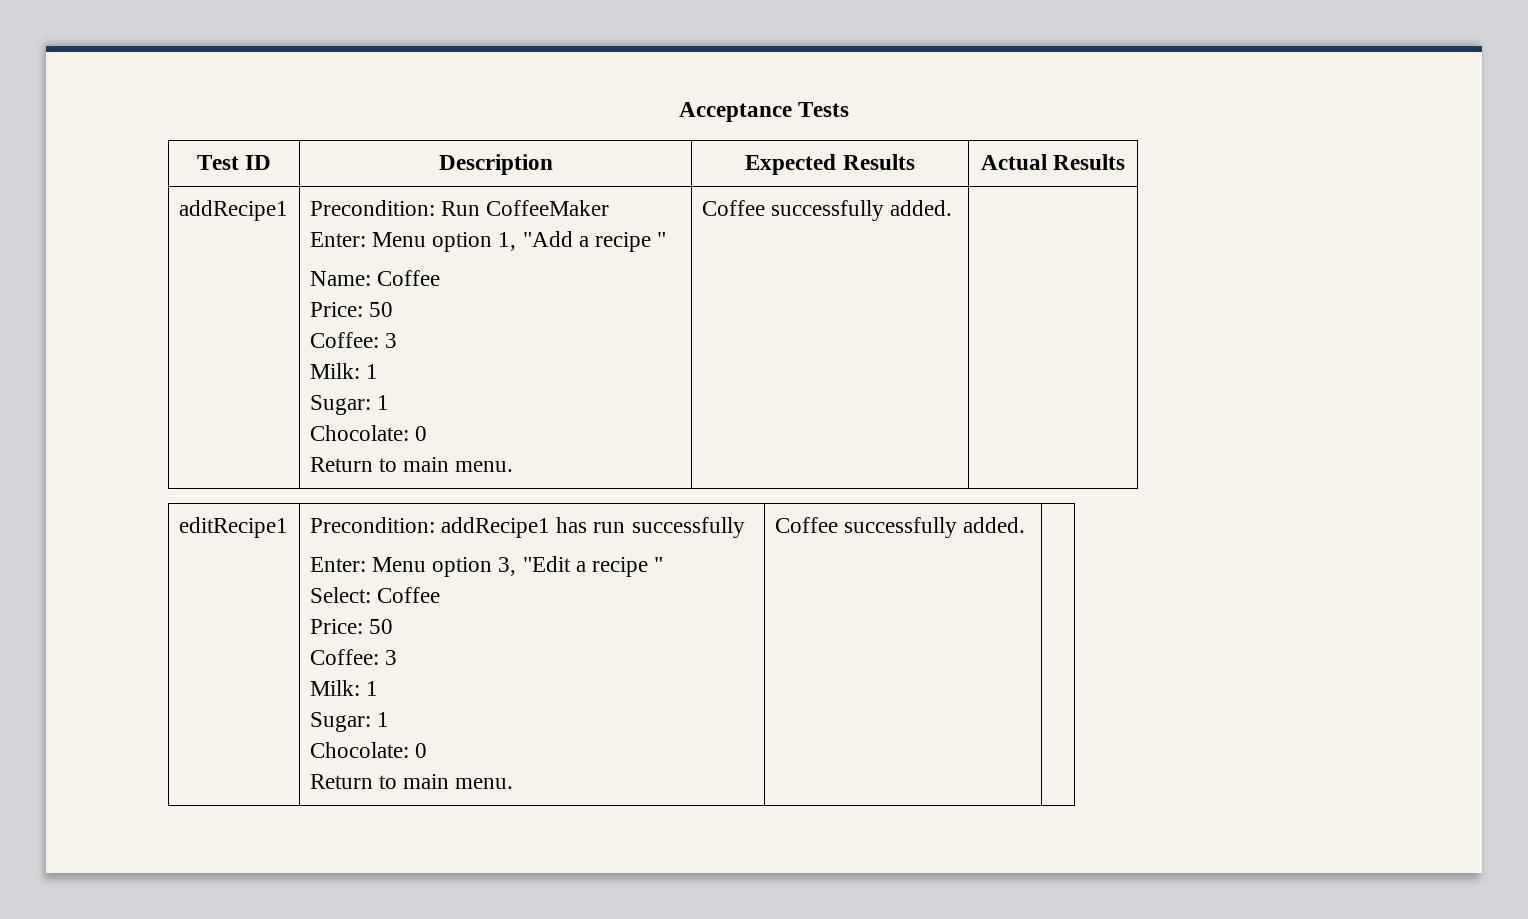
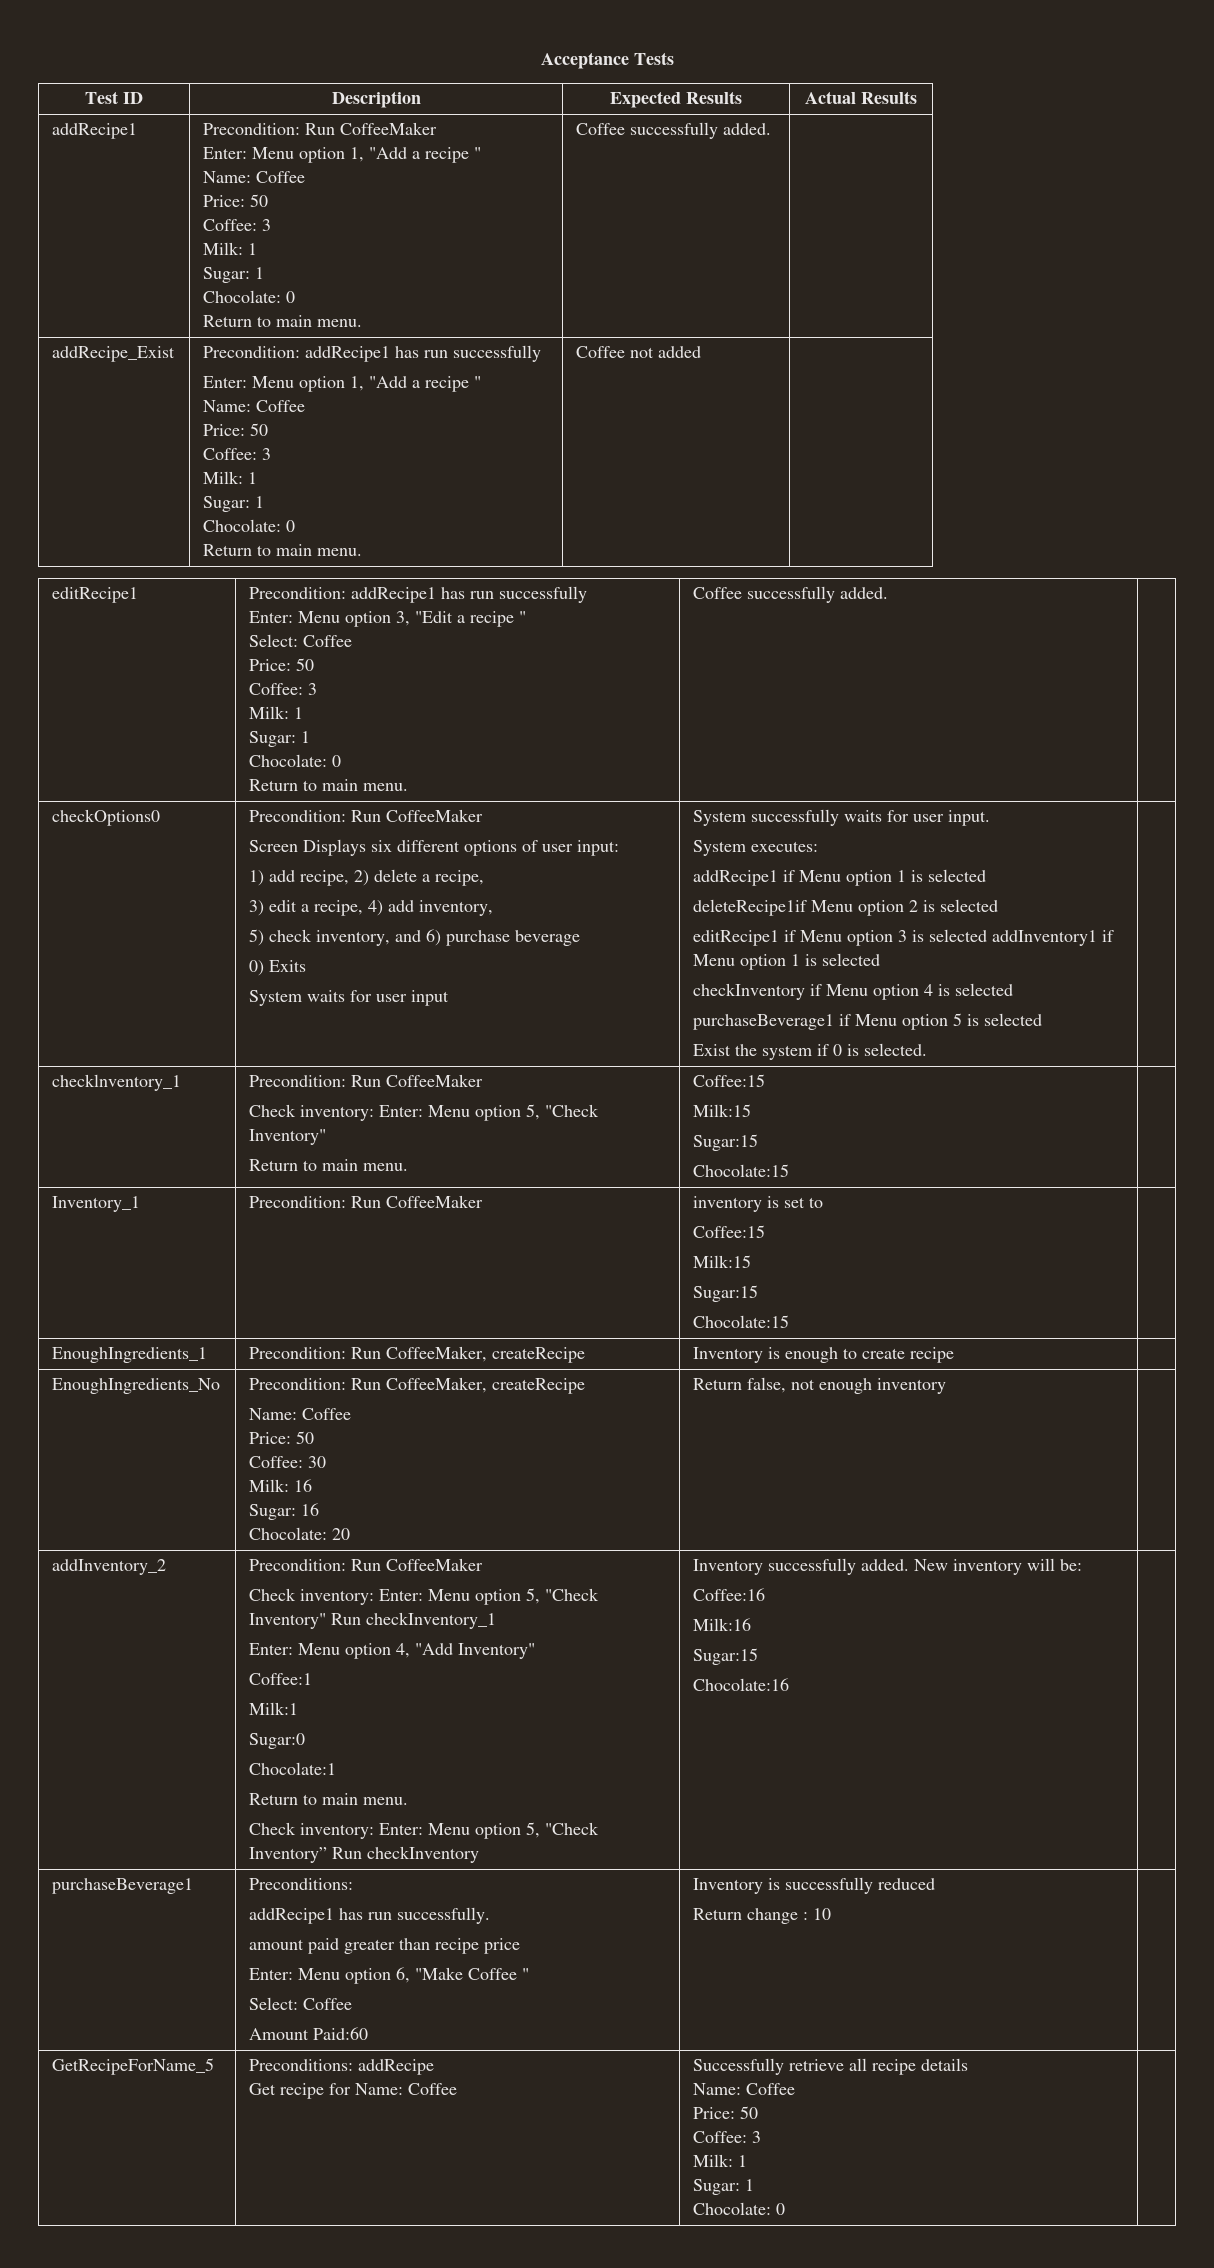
+ addRecipe_Exist | Precondition: addRecipe1 has run successfully
+ Enter: Menu option 1, "Add a recipe "
+ Name: Coffee
+ Price: 50
+ Coffee: 3
+ Milk: 1
+ Sugar: 1
+ Chocolate: 0
+ Return to main menu. | Coffee not added |
+ checkOptions0 | Precondition: Run CoffeeMaker
+ Screen Displays six different options of user input:
+ 1) add recipe, 2) delete a recipe,
+ 3) edit a recipe, 4) add inventory,
+ 5) check inventory, and 6) purchase beverage
+ 0) Exits
+ System waits for user input | System successfully waits for user input.
+ System executes:
+ addRecipe1 if Menu option 1 is selected
+ deleteRecipe1if Menu option 2 is selected
+ editRecipe1 if Menu option 3 is selected addInventory1 if Menu option 1 is selected
+ checkInventory if Menu option 4 is selected
+ purchaseBeverage1 if Menu option 5 is selected
+ Exist the system if 0 is selected. |
+ checklnventory_1 | Precondition: Run CoffeeMaker
+ Check inventory: Enter: Menu option 5, "Check Inventory"
+ Return to main menu. | Coffee:15
+ Milk:15
+ Sugar:15
+ Chocolate:15 |
+ Inventory_1 | Precondition: Run CoffeeMaker | inventory is set to
+ Coffee:15
+ Milk:15
+ Sugar:15
+ Chocolate:15 |
+ EnoughIngredients_1 | Precondition: Run CoffeeMaker, createRecipe | Inventory is enough to create recipe |
+ EnoughIngredients_No | Precondition: Run CoffeeMaker, createRecipe
+ Name: Coffee
+ Price: 50
+ Coffee: 30
+ Milk: 16
+ Sugar: 16
+ Chocolate: 20 | Return false, not enough inventory |
+ addInventory_2 | Precondition: Run CoffeeMaker
+ Check inventory: Enter: Menu option 5, "Check Inventory" Run checkInventory_1
+ Enter: Menu option 4, "Add Inventory"
+ Coffee:1
+ Milk:1
+ Sugar:0
+ Chocolate:1
+ Return to main menu.
+ Check inventory: Enter: Menu option 5, "Check Inventory” Run checkInventory | Inventory successfully added. New inventory will be:
+ Coffee:16
+ Milk:16
+ Sugar:15
+ Chocolate:16 |
+ purchaseBeverage1 | Preconditions:
+ addRecipe1 has run successfully.
+ amount paid greater than recipe price
+ Enter: Menu option 6, "Make Coffee "
+ Select: Coffee
+ Amount Paid:60 | Inventory is successfully reduced
+ Return change : 10 |
+ GetRecipeForName_5 | Preconditions: addRecipe
+ Get recipe for Name: Coffee | Successfully retrieve all recipe details
+ Name: Coffee
+ Price: 50
+ Coffee: 3
+ Milk: 1
+ Sugar: 1
+ Chocolate: 0 |

